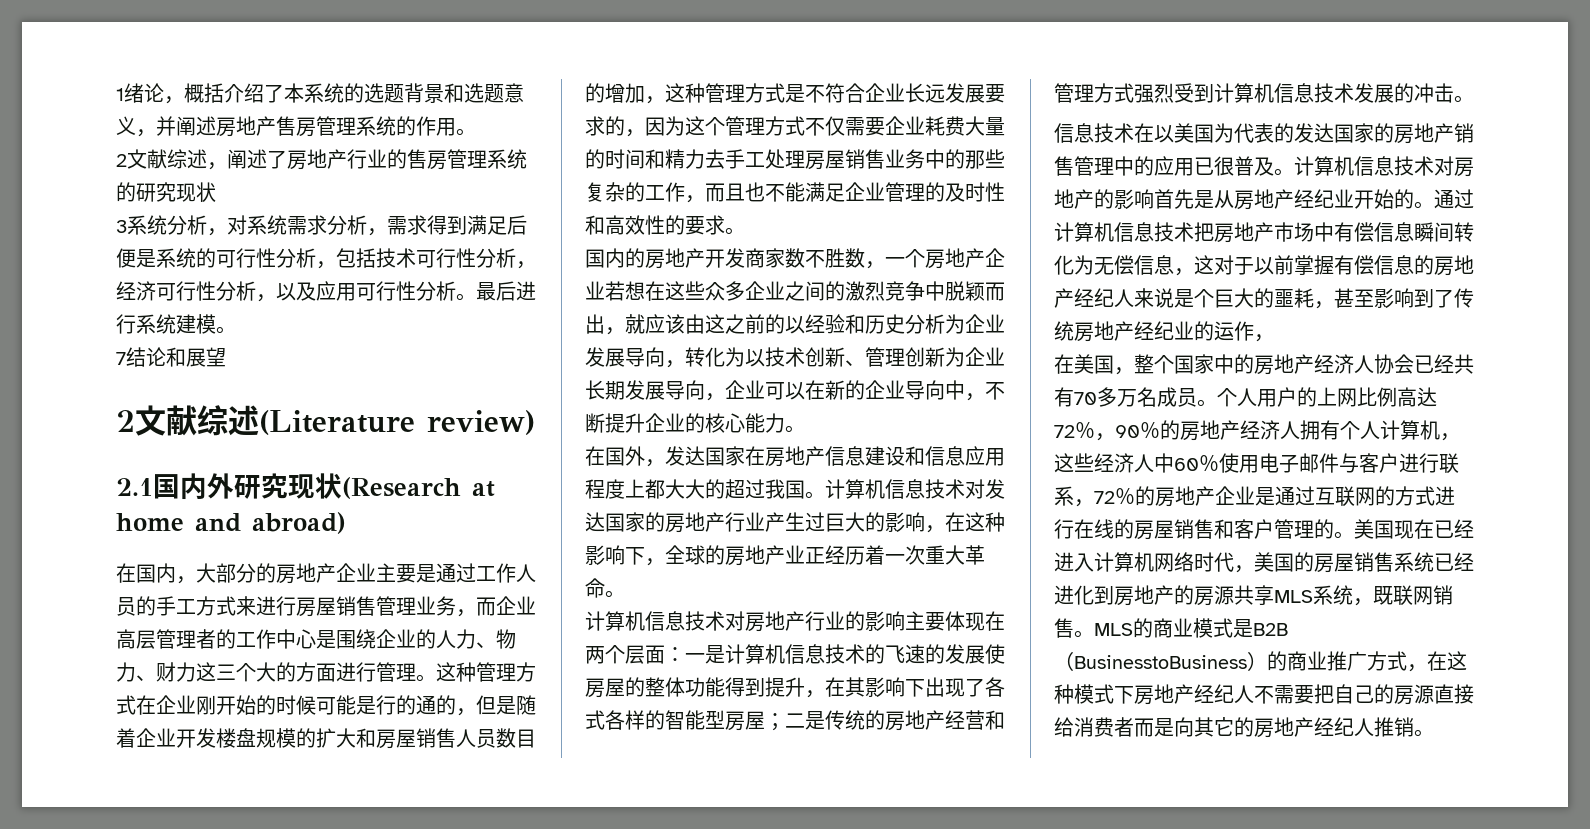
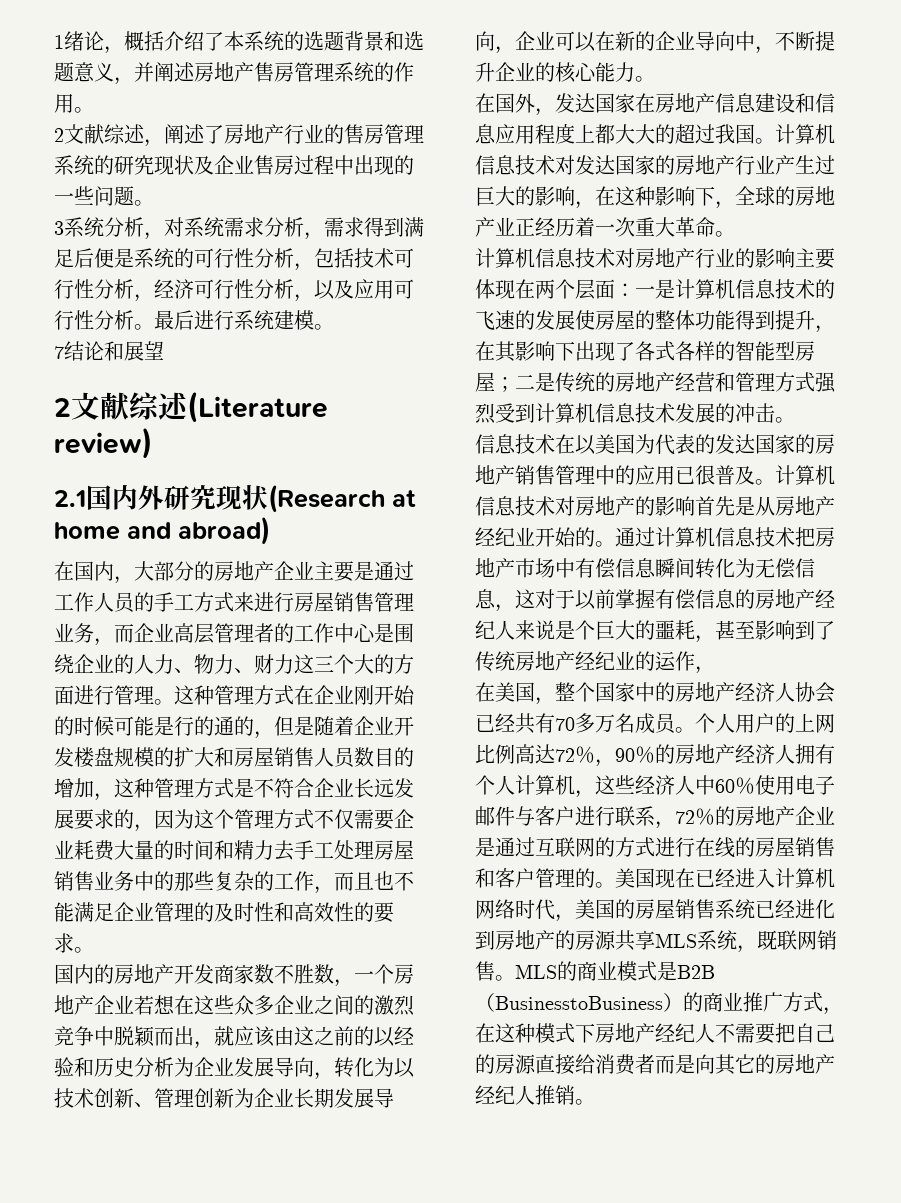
- 2文献综述，阐述了房地产行业的售房管理系统的研究现状
+ 2文献综述，阐述了房地产行业的售房管理系统的研究现状及企业售房过程中出现的一些问题。

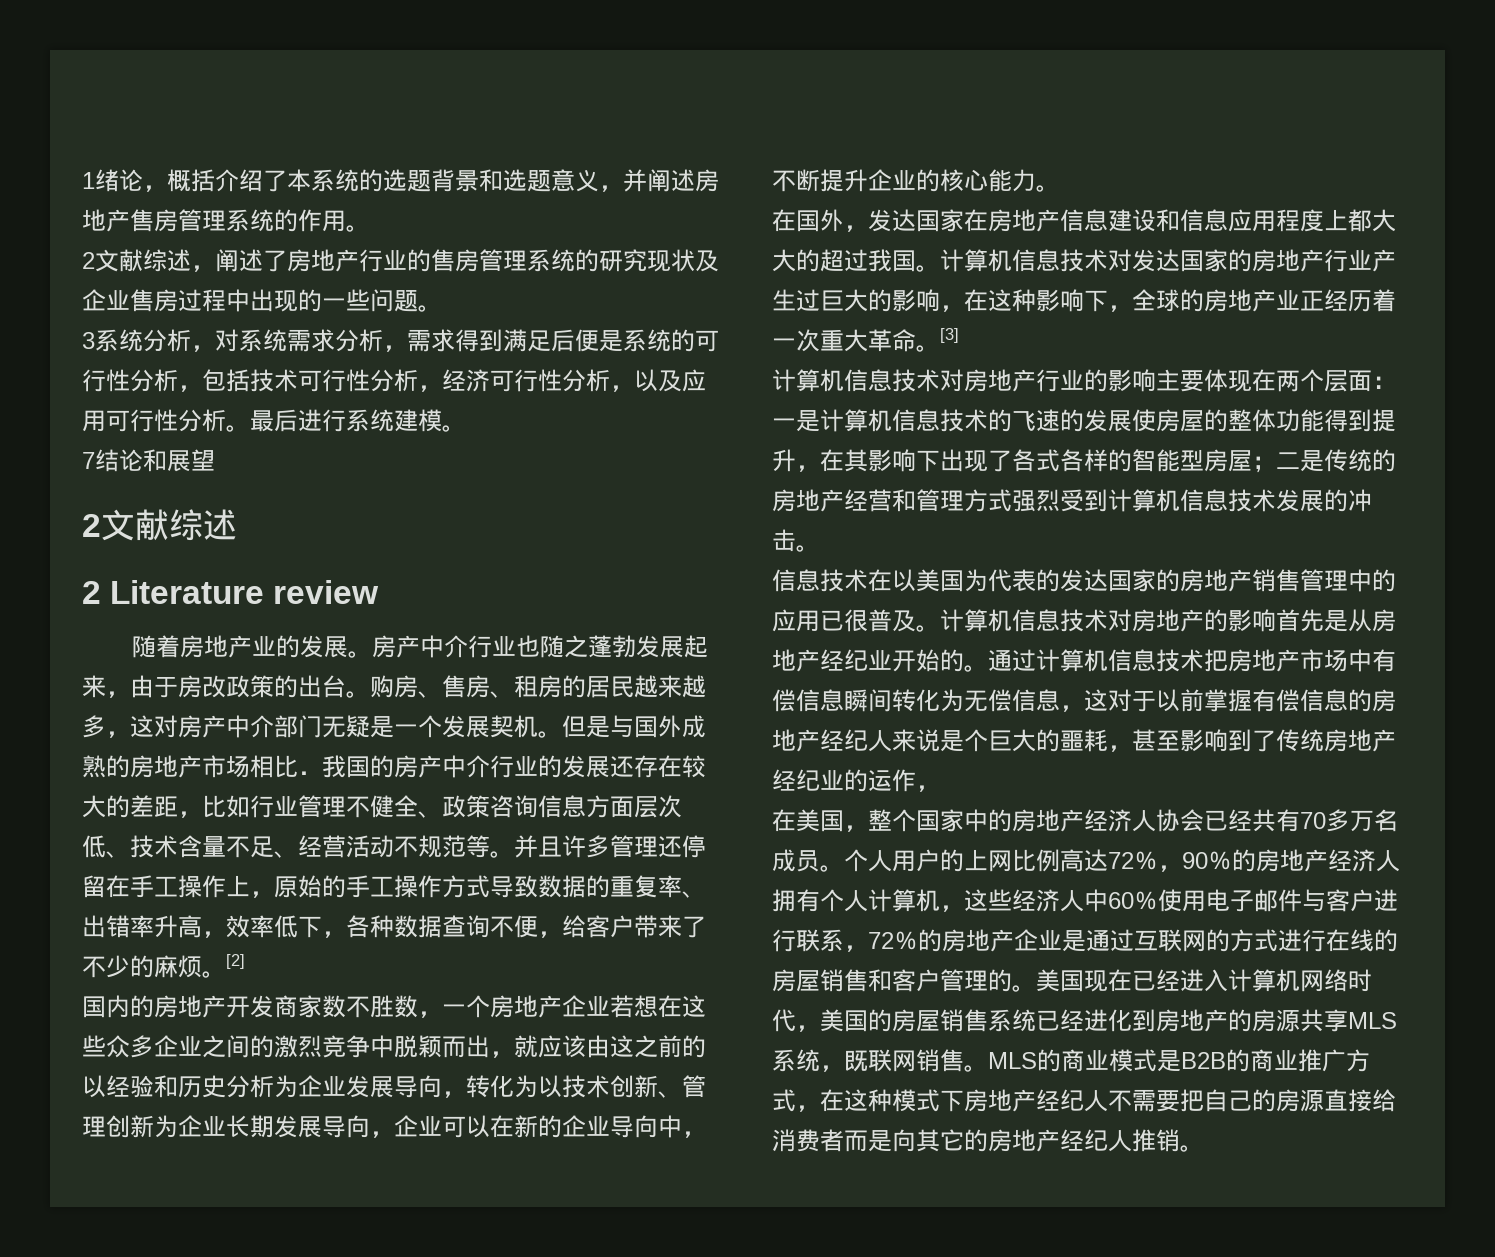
  7结论和展望
- 2文献综述(Literature review)
- 2.1国内外研究现状(Research at home and abroad)
- 在国内，大部分的房地产企业主要是通过工作人员的手工方式来进行房屋销售管理业务，而企业高层管理者的工作中心是围绕企业的人力、物力、财力这三个大的方面进行管理。这种管理方式在企业刚开始的时候可能是行的通的，但是随着企业开发楼盘规模的扩大和房屋销售人员数目的增加，这种管理方式是不符合企业长远发展要求的，因为这个管理方式不仅需要企业耗费大量的时间和精力去手工处理房屋销售业务中的那些复杂的工作，而且也不能满足企业管理的及时性和高效性的要求。
+ 2文献综述
+ 2 Literature review
+ 随着房地产业的发展。房产中介行业也随之蓬勃发展起来，由于房改政策的出台。购房、售房、租房的居民越来越多，这对房产中介部门无疑是一个发展契机。但是与国外成熟的房地产市场相比．我国的房产中介行业的发展还存在较大的差距，比如行业管理不健全、政策咨询信息方面层次低、技术含量不足、经营活动不规范等。并且许多管理还停留在手工操作上，原始的手工操作方式导致数据的重复率、出错率升高，效率低下，各种数据查询不便，给客户带来了不少的麻烦。[2]
+ [3]
- MLS的商业模式是B2B（BusinesstoBusiness）的商业推广方式，在这种模式下房地产经纪人不需要把自己的房源直接给消费者而是向其它的房地产经纪人推销。
+ MLS的商业模式是B2B的商业推广方式，在这种模式下房地产经纪人不需要把自己的房源直接给消费者而是向其它的房地产经纪人推销。

